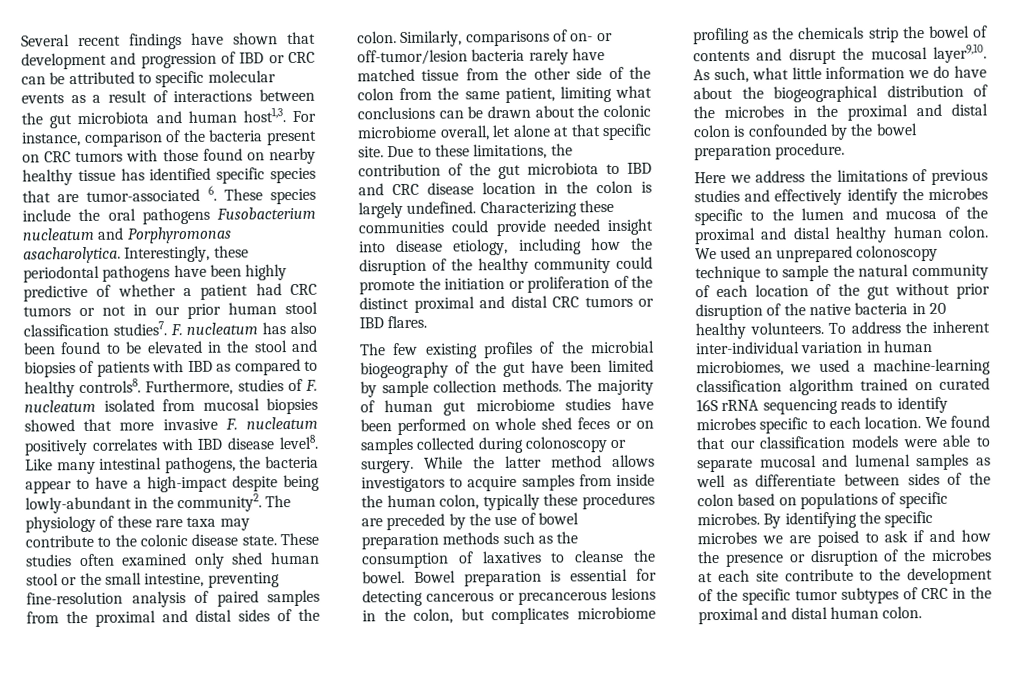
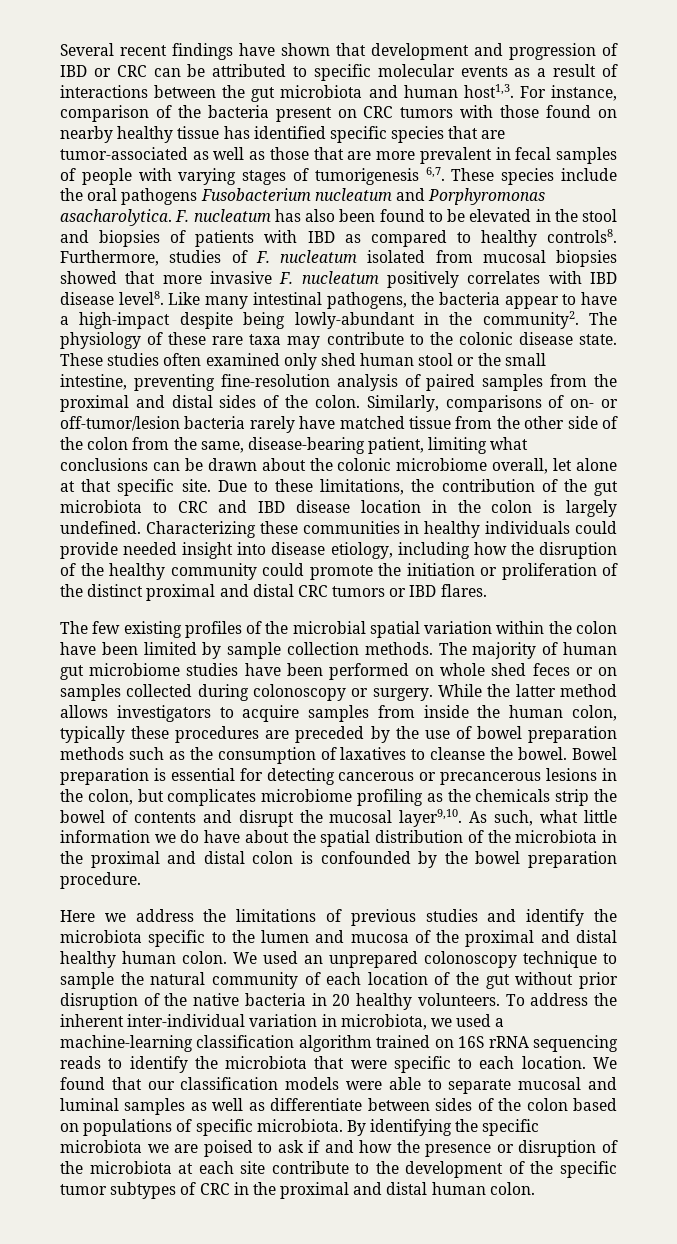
- For instance, comparison of the bacteria present on CRC tumors with those found on nearby healthy tissue has identified specific species that are tumor-associated 6. These species include the oral pathogens Fusobacterium nucleatum and Porphyromonas asacharolytica.
+ For instance, comparison of the bacteria present on CRC tumors with those found on nearby healthy tissue has identified specific species that are tumor-associated as well as those that are more prevalent in fecal samples of people with varying stages of tumorigenesis 6,7. These species include the oral pathogens Fusobacterium nucleatum and Porphyromonas asacharolytica.
- Interestingly, these periodontal pathogens have been highly predictive of whether a patient had CRC tumors or not in our prior human stool classification studies7.
- Similarly, comparisons of on- or off-tumor/lesion bacteria rarely have matched tissue from the other side of the colon from the same patient, limiting what conclusions can be drawn about the colonic microbiome overall, let alone at that specific site.
+ Similarly, comparisons of on- or off-tumor/lesion bacteria rarely have matched tissue from the other side of the colon from the same, disease-bearing patient, limiting what conclusions can be drawn about the colonic microbiome overall, let alone at that specific site.
- Due to these limitations, the contribution of the gut microbiota to IBD and CRC disease location in the colon is largely undefined.
+ Due to these limitations, the contribution of the gut microbiota to CRC and IBD disease location in the colon is largely undefined.
- Characterizing these communities could provide needed insight into disease etiology, including how the disruption of the healthy community could promote the initiation or proliferation of the distinct proximal and distal CRC tumors or IBD flares.
+ Characterizing these communities in healthy individuals could provide needed insight into disease etiology, including how the disruption of the healthy community could promote the initiation or proliferation of the distinct proximal and distal CRC tumors or IBD flares.
- The few existing profiles of the microbial biogeography of the gut have been limited by sample collection methods.
+ The few existing profiles of the microbial spatial variation within the colon have been limited by sample collection methods.
- As such, what little information we do have about the biogeographical distribution of the microbes in the proximal and distal colon is confounded by the bowel preparation procedure.
+ As such, what little information we do have about the spatial distribution of the microbiota in the proximal and distal colon is confounded by the bowel preparation procedure.
- Here we address the limitations of previous studies and effectively identify the microbes specific to the lumen and mucosa of the proximal and distal healthy human colon.
+ Here we address the limitations of previous studies and identify the microbiota specific to the lumen and mucosa of the proximal and distal healthy human colon.
- To address the inherent inter-individual variation in human microbiomes, we used a machine-learning classification algorithm trained on curated 16S rRNA sequencing reads to identify microbes specific to each location.
+ To address the inherent inter-individual variation in microbiota, we used a machine-learning classification algorithm trained on 16S rRNA sequencing reads to identify the microbiota that were specific to each location.
- We found that our classification models were able to separate mucosal and lumenal samples as well as differentiate between sides of the colon based on populations of specific microbes.
+ We found that our classification models were able to separate mucosal and luminal samples as well as differentiate between sides of the colon based on populations of specific microbiota.
- By identifying the specific microbes we are poised to ask if and how the presence or disruption of the microbes at each site contribute to the development of the specific tumor subtypes of CRC in the proximal and distal human colon.
+ By identifying the specific microbiota we are poised to ask if and how the presence or disruption of the microbiota at each site contribute to the development of the specific tumor subtypes of CRC in the proximal and distal human colon.

